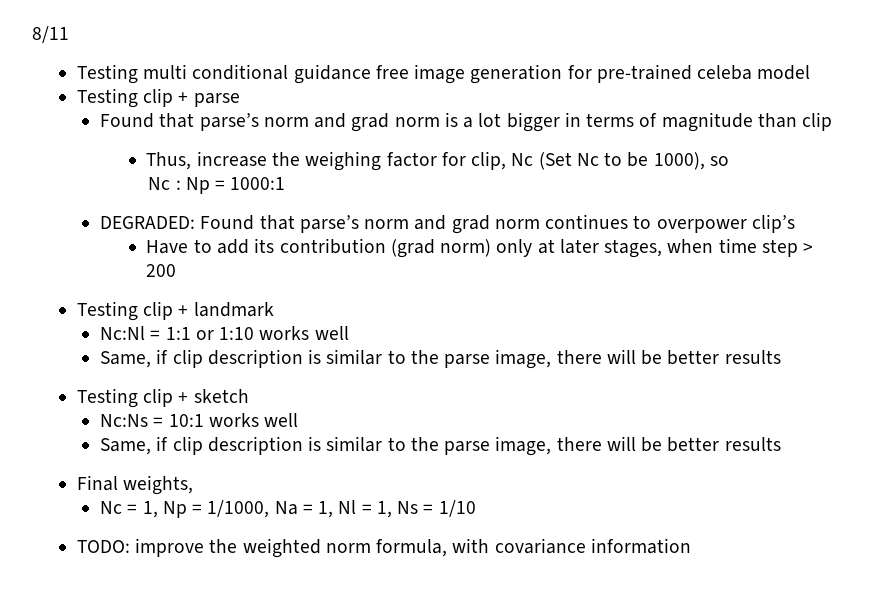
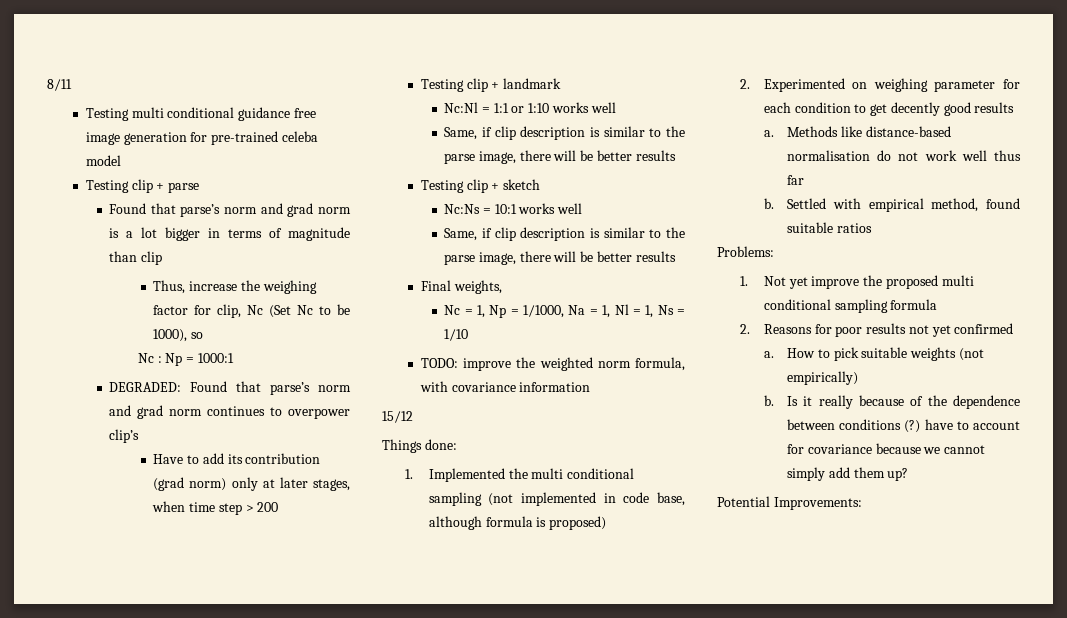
+ 15/12
+ Things done:
+ 1. Implemented the multi conditional sampling (not implemented in code base, although formula is proposed)
+ 2. Experimented on weighing parameter for each condition to get decently good results
+ a. Methods like distance-based normalisation do not work well thus far
+ b. Settled with empirical method, found suitable ratios
+ Problems:
+ 1. Not yet improve the proposed multi conditional sampling formula
+ 2. Reasons for poor results not yet confirmed
+ a. How to pick suitable weights (not empirically)
+ b. Is it really because of the dependence between conditions (?) have to account for covariance because we cannot simply add them up?
+ Potential Improvements:

